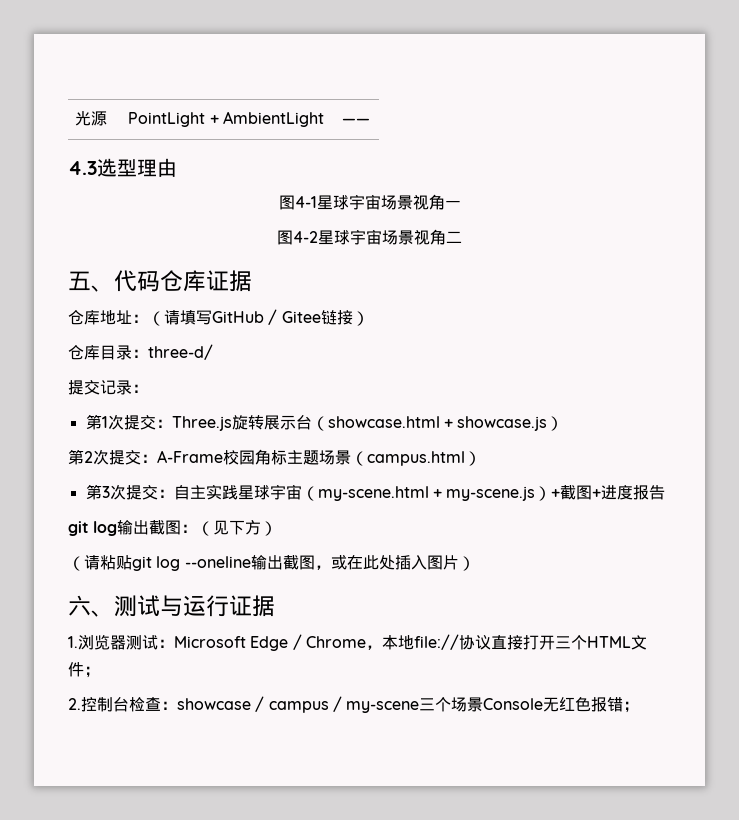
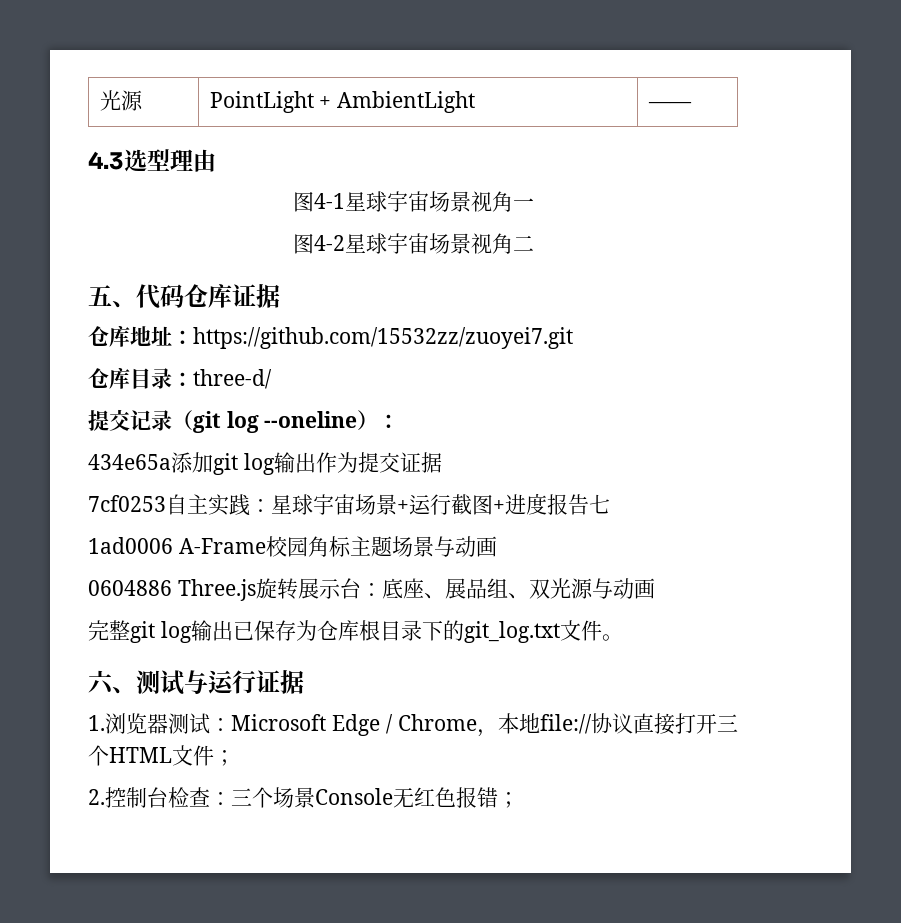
- 仓库地址：（请填写GitHub / Gitee链接）
+ 仓库地址：https://github.com/15532zz/zuoyei7.git
- 提交记录：
- 第1次提交：Three.js旋转展示台（showcase.html + showcase.js）
- 第2次提交：A-Frame校园角标主题场景（campus.html）
- 第3次提交：自主实践星球宇宙（my-scene.html + my-scene.js）+截图+进度报告
- git log输出截图：（见下方）
- （请粘贴git log --oneline输出截图，或在此处插入图片）
+ 提交记录（git log --oneline）：
+ 434e65a添加git log输出作为提交证据
+ 7cf0253自主实践：星球宇宙场景+运行截图+进度报告七
+ 1ad0006 A-Frame校园角标主题场景与动画
+ 0604886 Three.js旋转展示台：底座、展品组、双光源与动画
+ 完整git log输出已保存为仓库根目录下的git_log.txt文件。
- 2.控制台检查：showcase / campus / my-scene三个场景Console无红色报错；
+ 2.控制台检查：三个场景Console无红色报错；

